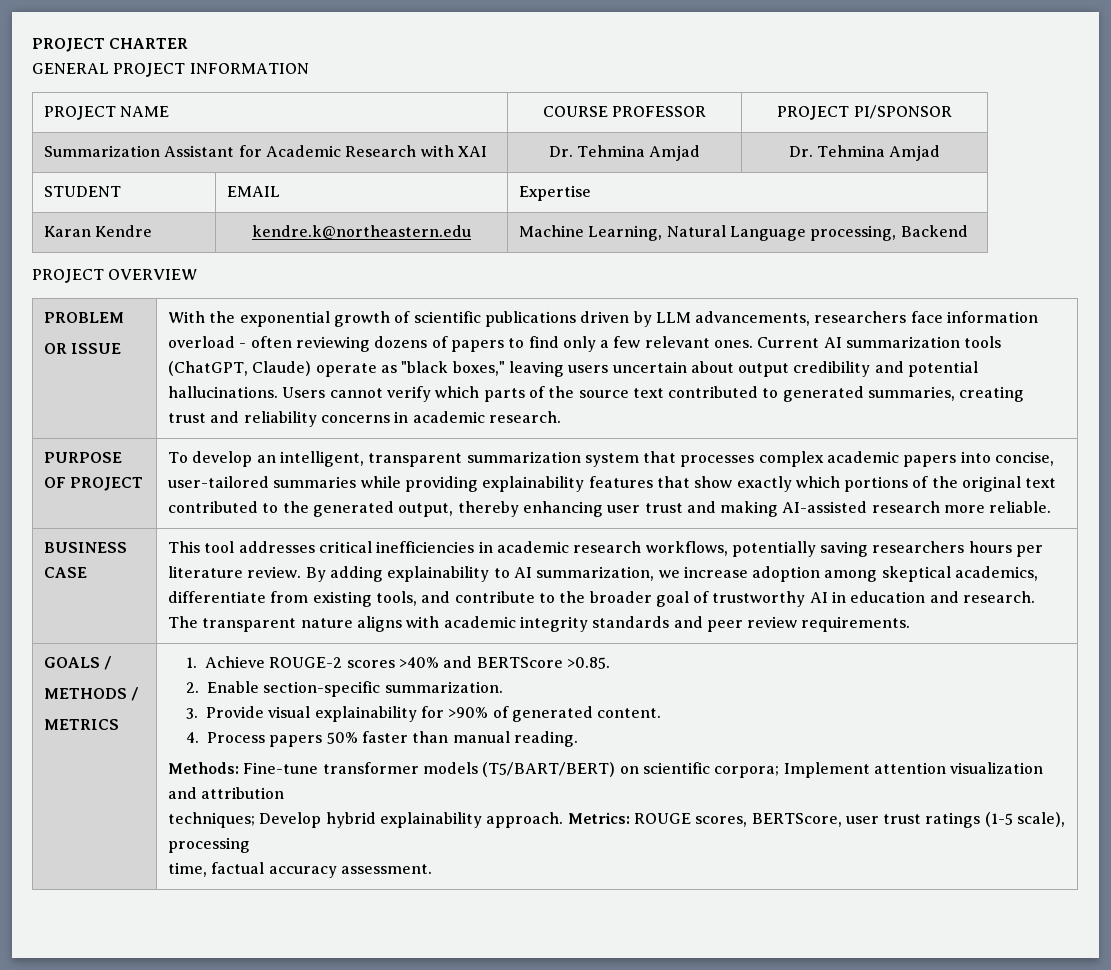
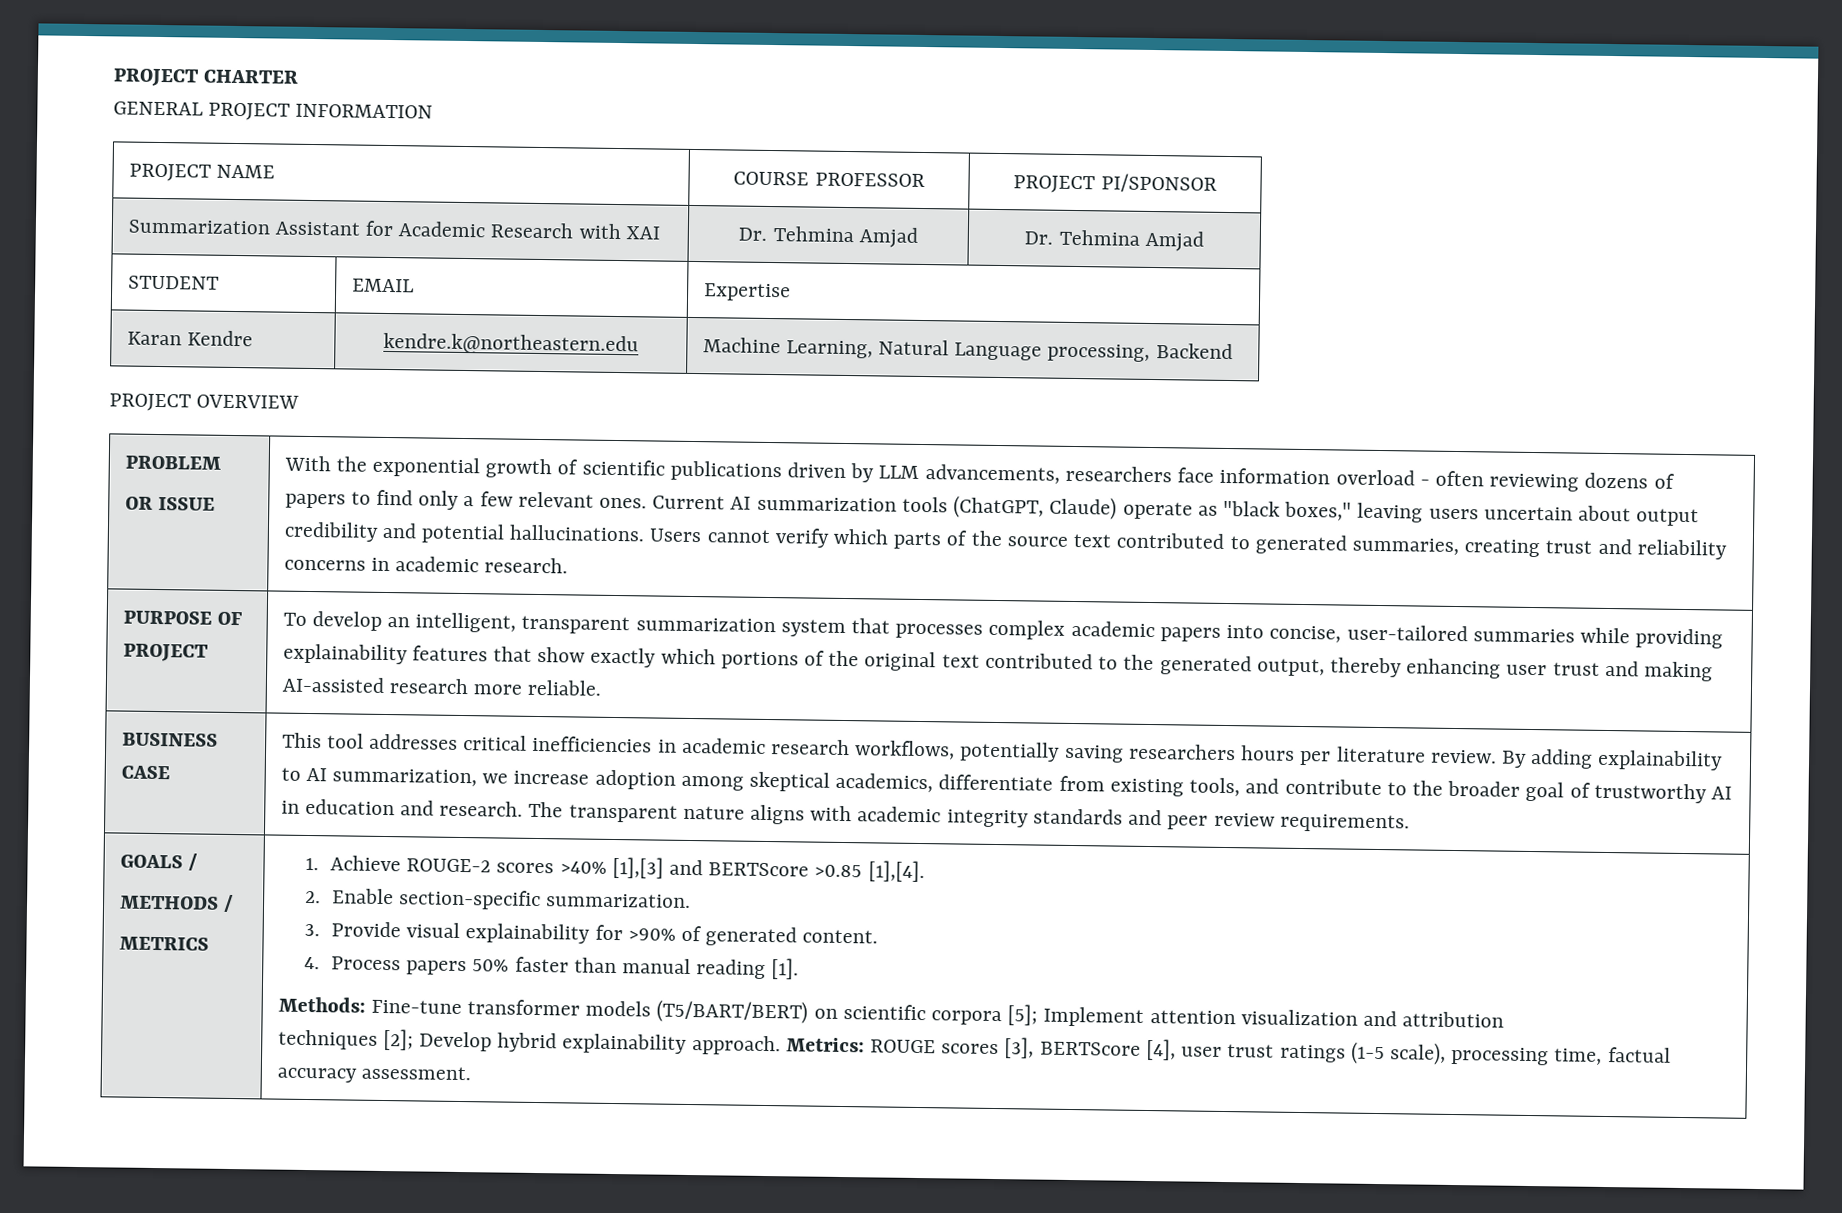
- 1. Achieve ROUGE-2 scores >40% and BERTScore >0.85.
+ 1. Achieve ROUGE-2 scores >40% [1],[3] and BERTScore >0.85 [1],[4].
- 4. Process papers 50% faster than manual reading.
+ 4. Process papers 50% faster than manual reading [1].
- Methods: Fine-tune transformer models (T5/BART/BERT) on scientific corpora; Implement attention visualization and attribution
+ Methods: Fine-tune transformer models (T5/BART/BERT) on scientific corpora [5]; Implement attention visualization and attribution
- techniques; Develop hybrid explainability approach.
+ techniques [2]; Develop hybrid explainability approach.
- Metrics: ROUGE scores, BERTScore, user trust ratings (1-5 scale), processing
- time, factual accuracy assessment.
+ Metrics: ROUGE scores [3], BERTScore [4], user trust ratings (1-5 scale), processing time, factual accuracy assessment.

